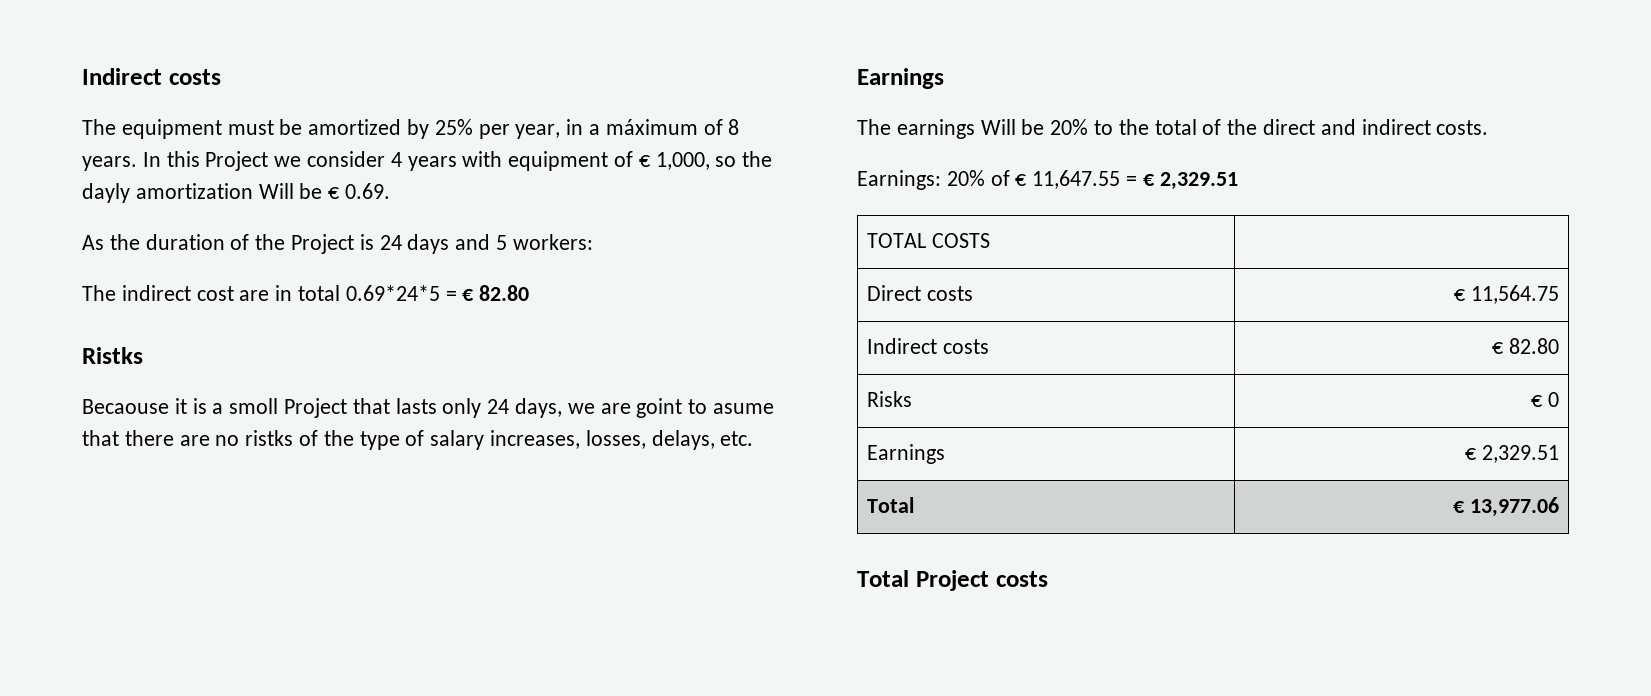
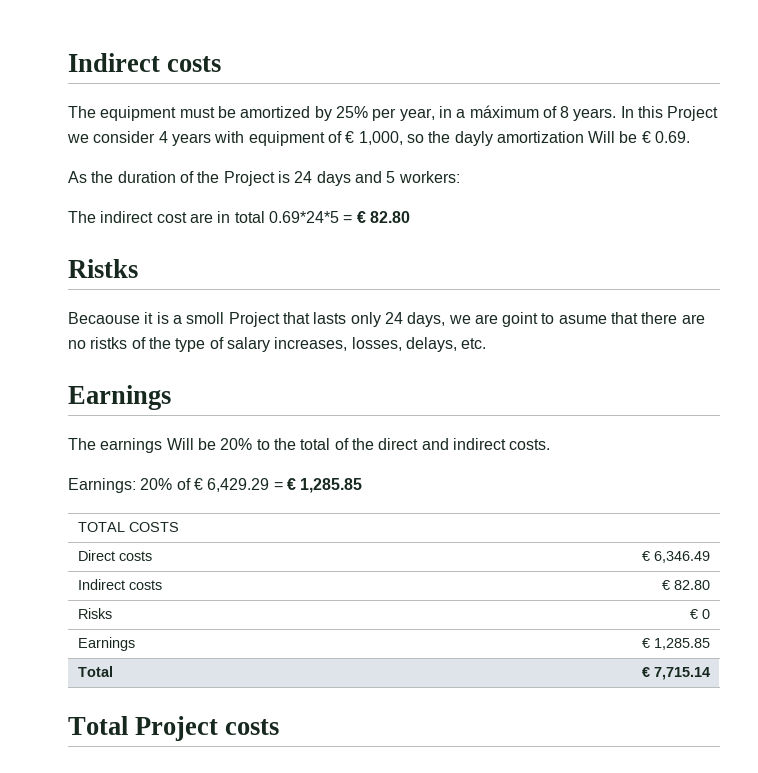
- Earnings: 20% of € 11,647.55 = € 2,329.51
+ Earnings: 20% of € 6,429.29 = € 1,285.85
- Direct costs | € 11,564.75
+ Direct costs | € 6,346.49
- Earnings | € 2,329.51
+ Earnings | € 1,285.85
- Total | € 13,977.06
+ Total | € 7,715.14

